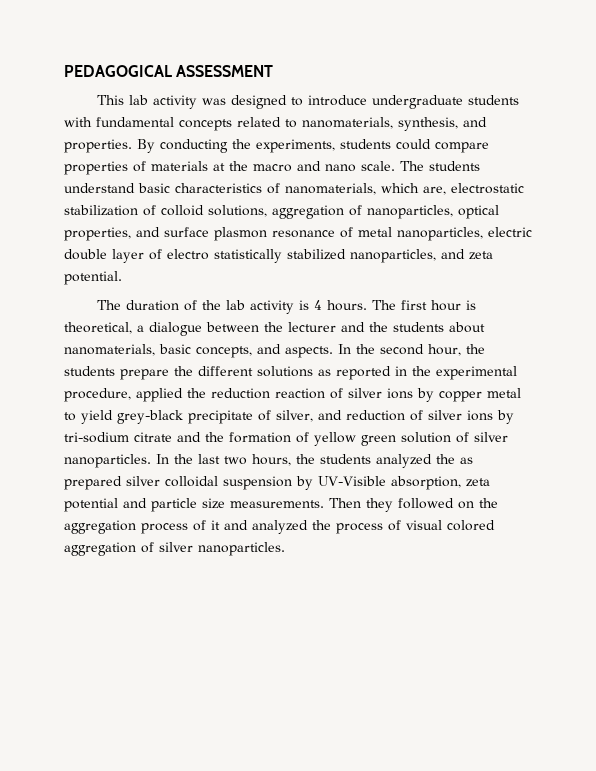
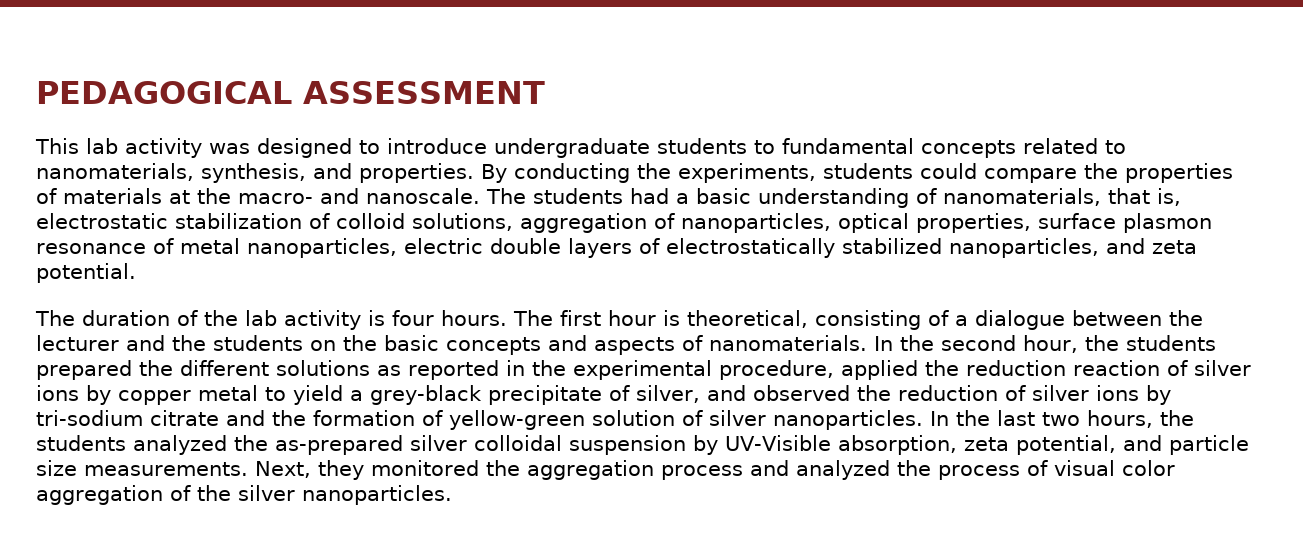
- This lab activity was designed to introduce undergraduate students with fundamental concepts related to nanomaterials, synthesis, and properties.
+ This lab activity was designed to introduce undergraduate students to fundamental concepts related to nanomaterials, synthesis, and properties.
- By conducting the experiments, students could compare properties of materials at the macro and nano scale. The students understand basic characteristics of nanomaterials, which are, electrostatic stabilization of colloid solutions, aggregation of nanoparticles, optical properties, and surface plasmon resonance of metal nanoparticles, electric double layer of electro statistically stabilized nanoparticles, and zeta potential.
+ By conducting the experiments, students could compare the properties of materials at the macro- and nanoscale. The students had a basic understanding of nanomaterials, that is, electrostatic stabilization of colloid solutions, aggregation of nanoparticles, optical properties, surface plasmon resonance of metal nanoparticles, electric double layers of electrostatically stabilized nanoparticles, and zeta potential.
- The duration of the lab activity is 4 hours.
+ The duration of the lab activity is four hours.
- The first hour is theoretical, a dialogue between the lecturer and the students about nanomaterials, basic concepts, and aspects.
+ The first hour is theoretical, consisting of a dialogue between the lecturer and the students on the basic concepts and aspects of nanomaterials.
- In the second hour, the students prepare the different solutions as reported in the experimental procedure, applied the reduction reaction of silver ions by copper metal to yield grey-black precipitate of silver, and reduction of silver ions by tri-sodium citrate and the formation of yellow green solution of silver nanoparticles.
+ In the second hour, the students prepared the different solutions as reported in the experimental procedure, applied the reduction reaction of silver ions by copper metal to yield a grey-black precipitate of silver, and observed the reduction of silver ions by tri-sodium citrate and the formation of yellow-green solution of silver nanoparticles.
- In the last two hours, the students analyzed the as prepared silver colloidal suspension by UV-Visible absorption, zeta potential and particle size measurements.
+ In the last two hours, the students analyzed the as-prepared silver colloidal suspension by UV-Visible absorption, zeta potential, and particle size measurements.
- Then they followed on the aggregation process of it and analyzed the process of visual colored aggregation of silver nanoparticles.
+ Next, they monitored the aggregation process and analyzed the process of visual color aggregation of the silver nanoparticles.

